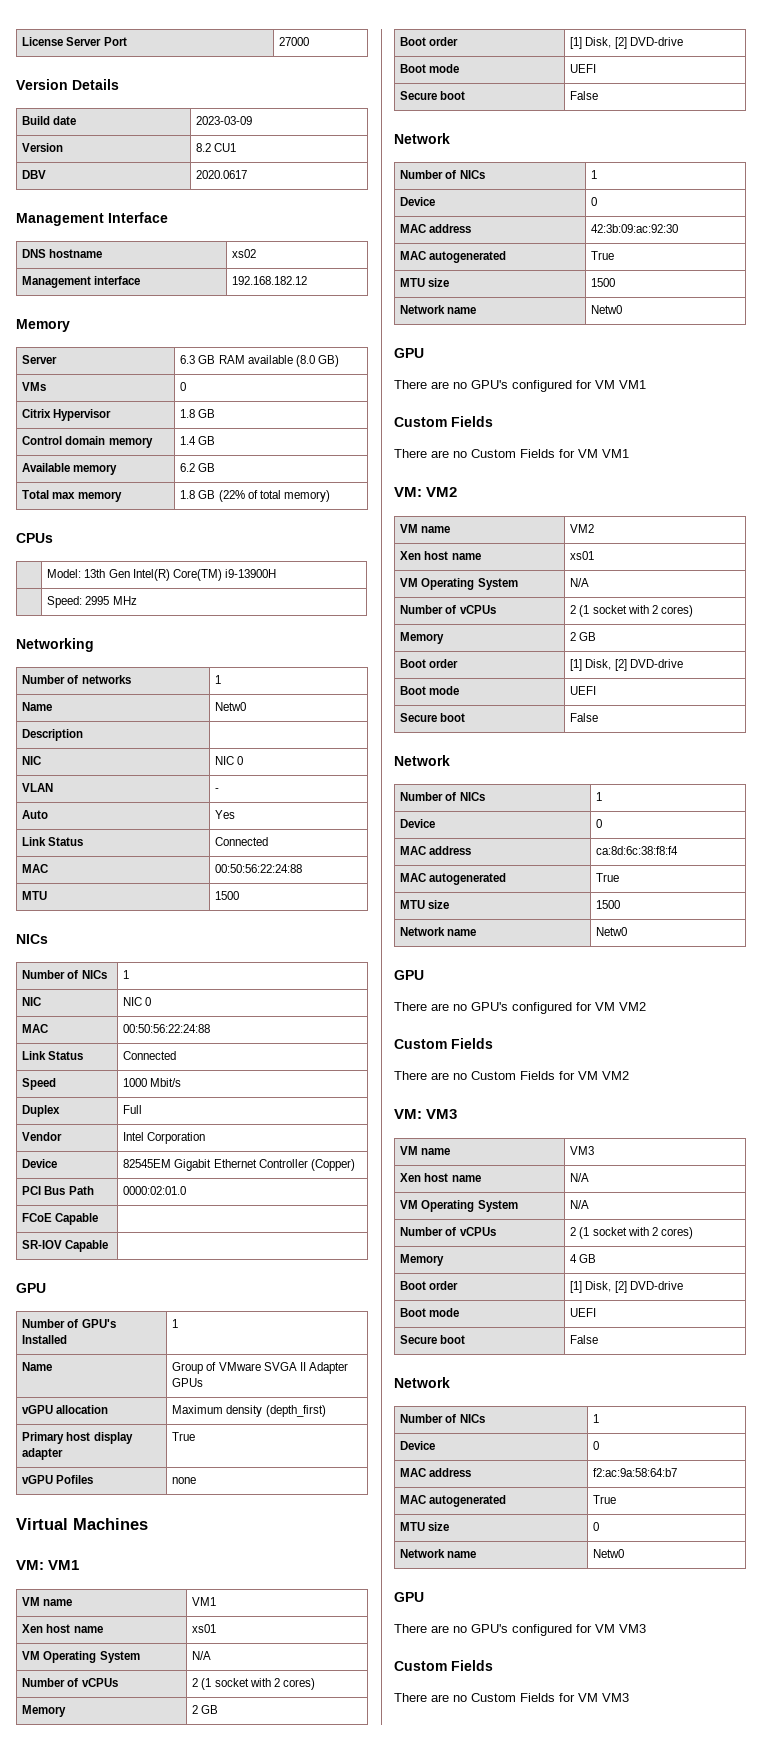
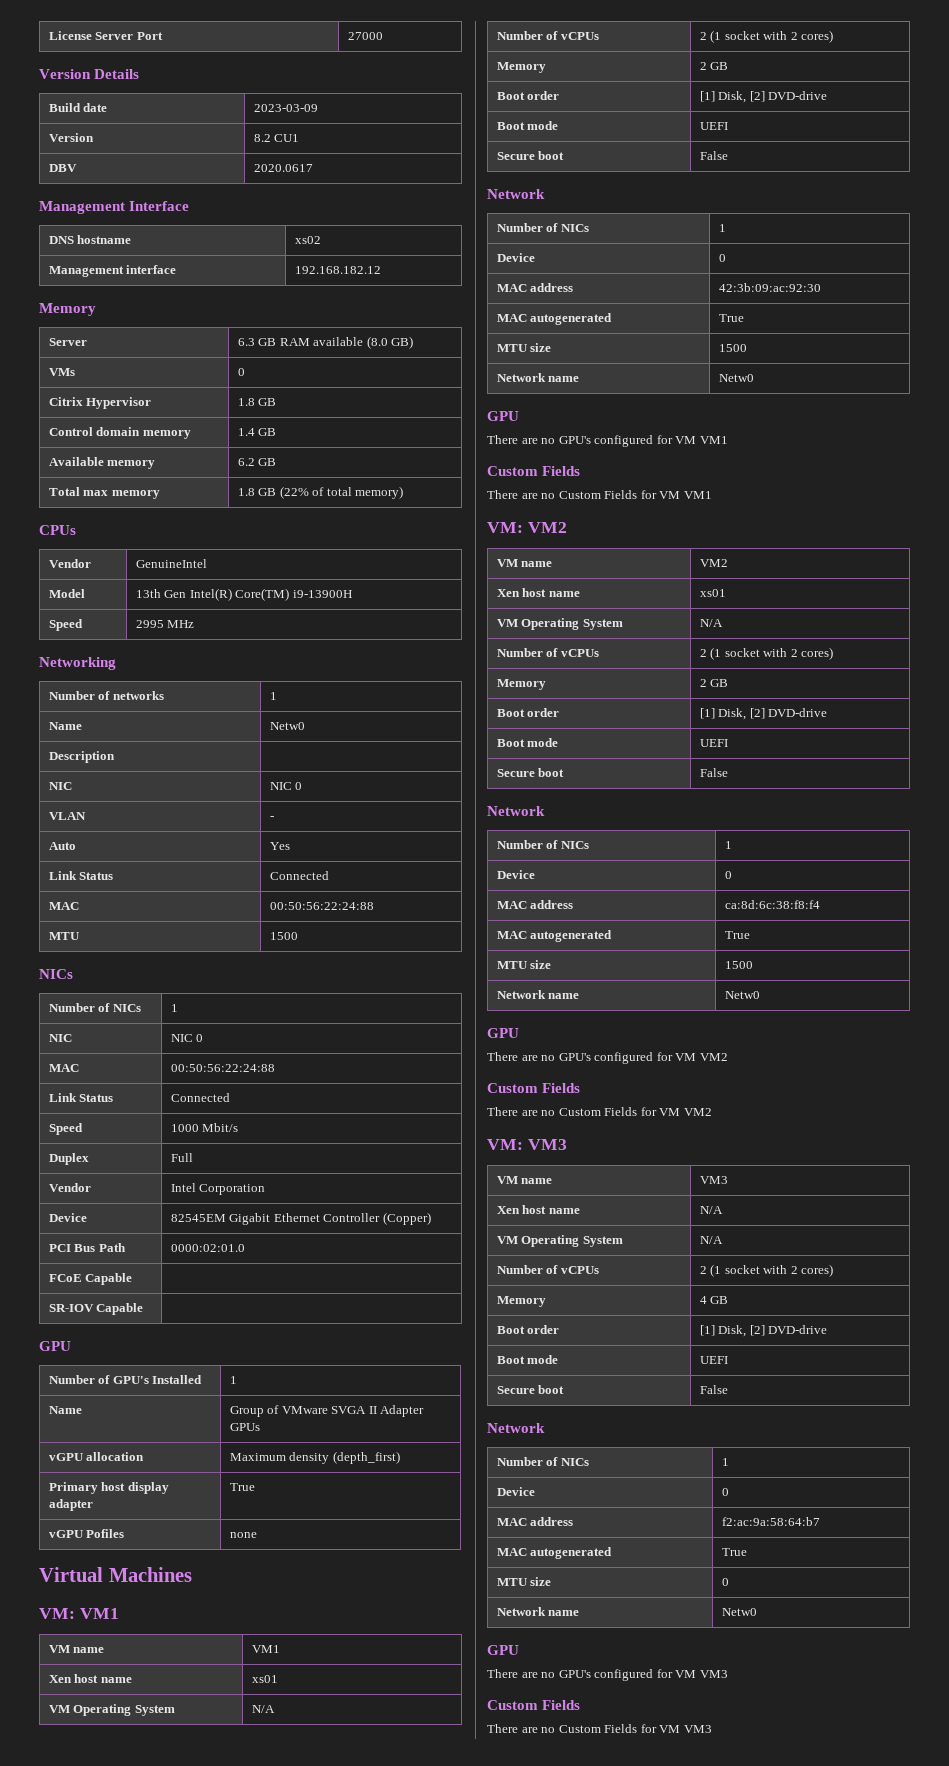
- | Model: 13th Gen Intel(R) Core(TM) i9-13900H
+ Vendor | GenuineIntel
+ Model | 13th Gen Intel(R) Core(TM) i9-13900H
- | Speed: 2995 MHz
+ Speed | 2995 MHz

